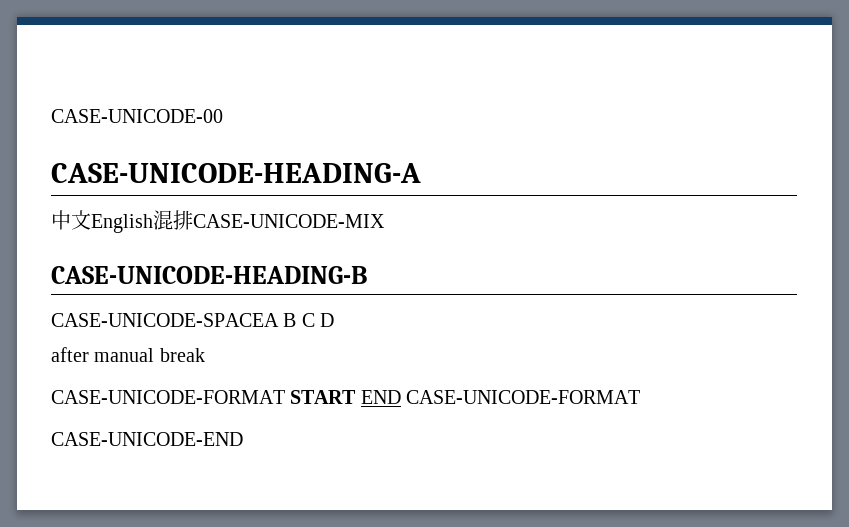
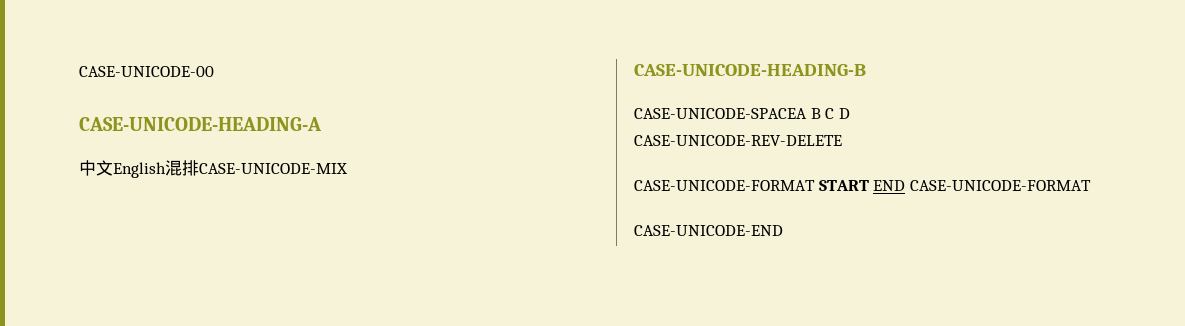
- after manual break
+ CASE-UNICODE-REV-DELETE

